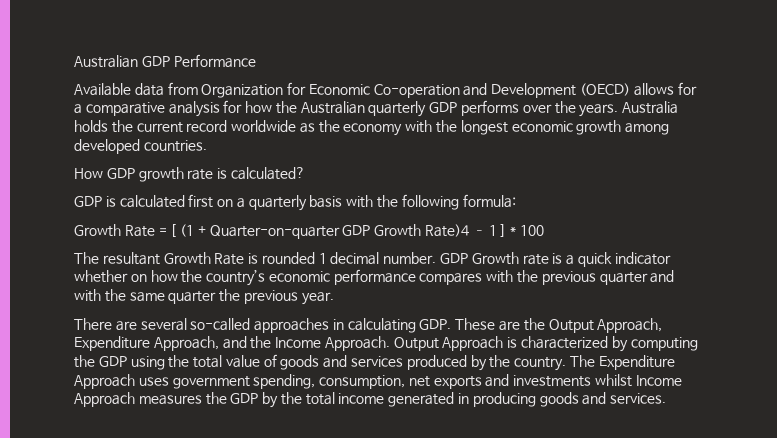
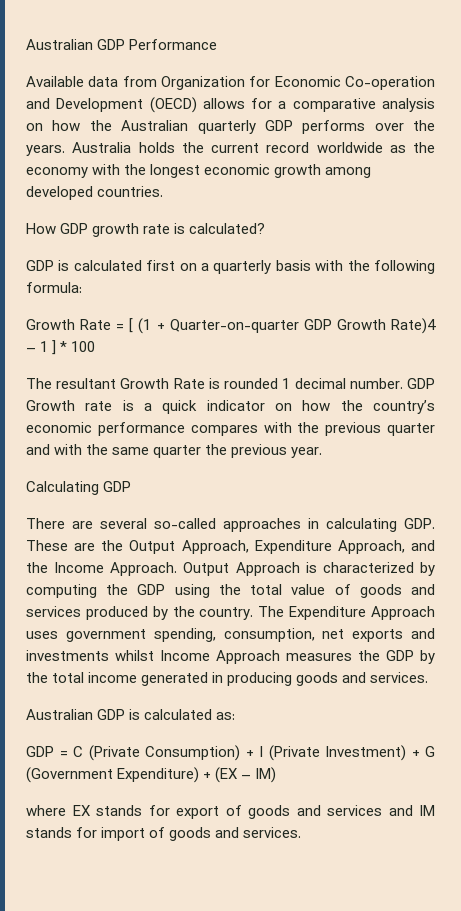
- Available data from Organization for Economic Co-operation and Development (OECD) allows for a comparative analysis for how the Australian quarterly GDP performs over the years.
+ Available data from Organization for Economic Co-operation and Development (OECD) allows for a comparative analysis on how the Australian quarterly GDP performs over the years.
- GDP Growth rate is a quick indicator whether on how the country’s economic performance compares with the previous quarter and with the same quarter the previous year.
+ GDP Growth rate is a quick indicator on how the country’s economic performance compares with the previous quarter and with the same quarter the previous year.
+ Calculating GDP
+ Australian GDP is calculated as:
+ GDP = C (Private Consumption) + I (Private Investment) + G (Government Expenditure) + (EX – IM)
+ where EX stands for export of goods and services and IM stands for import of goods and services.

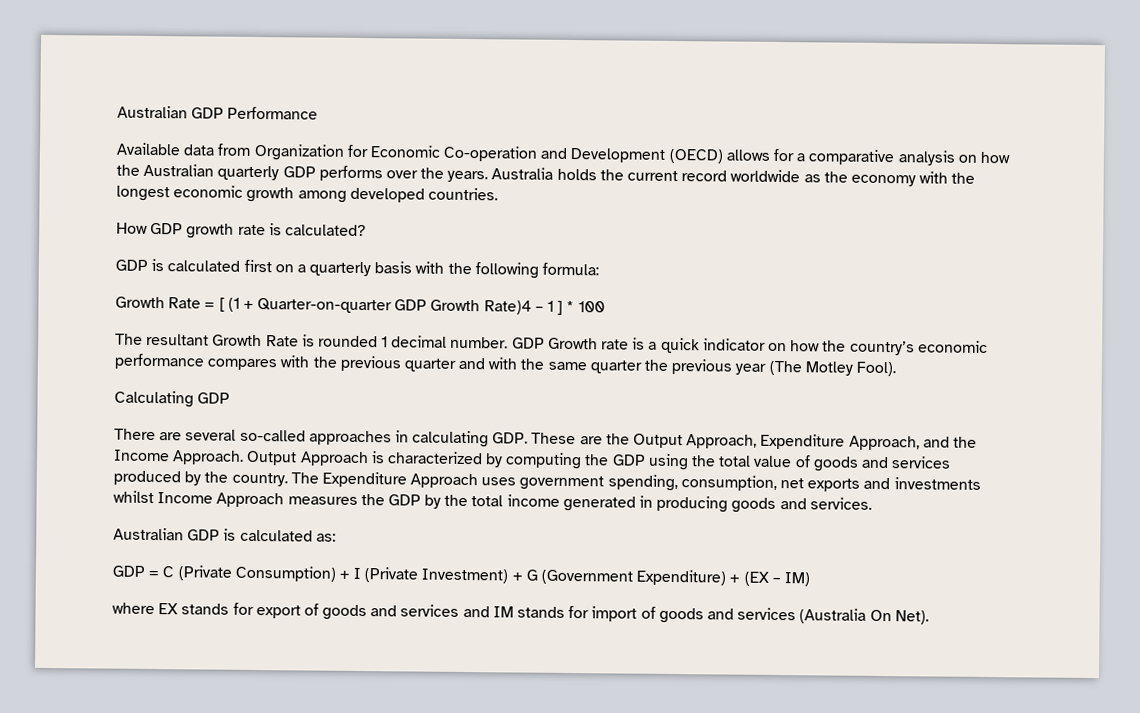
- GDP Growth rate is a quick indicator on how the country’s economic performance compares with the previous quarter and with the same quarter the previous year.
+ GDP Growth rate is a quick indicator on how the country’s economic performance compares with the previous quarter and with the same quarter the previous year (The Motley Fool).
- where EX stands for export of goods and services and IM stands for import of goods and services.
+ where EX stands for export of goods and services and IM stands for import of goods and services (Australia On Net).

